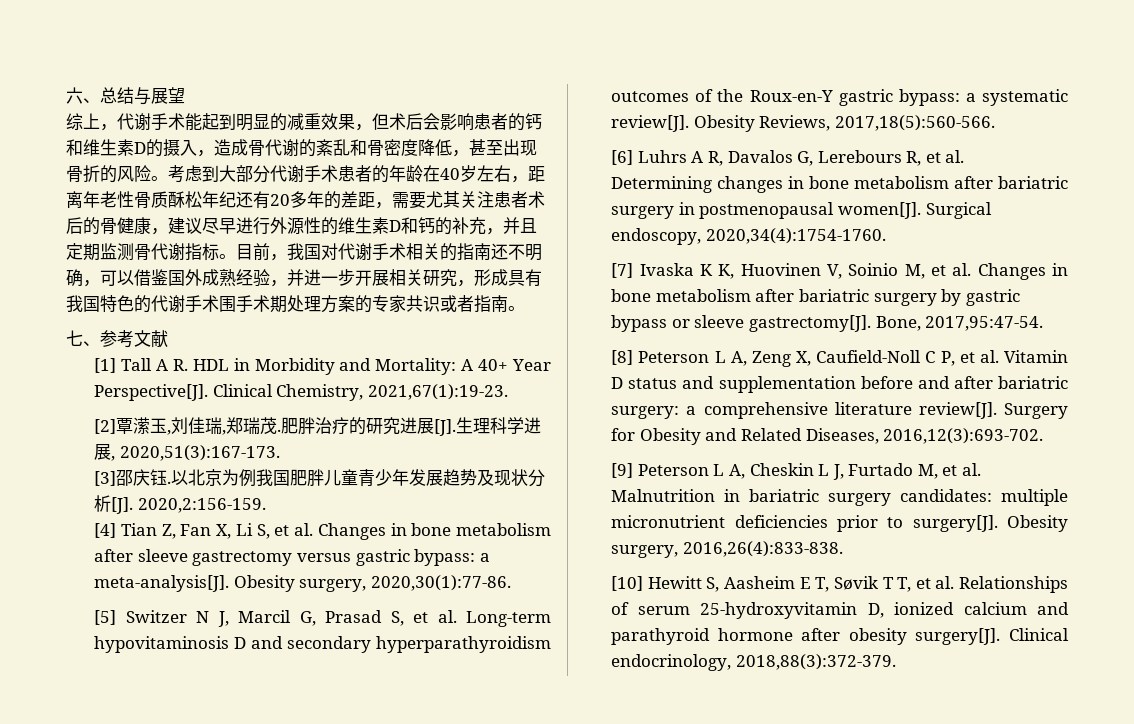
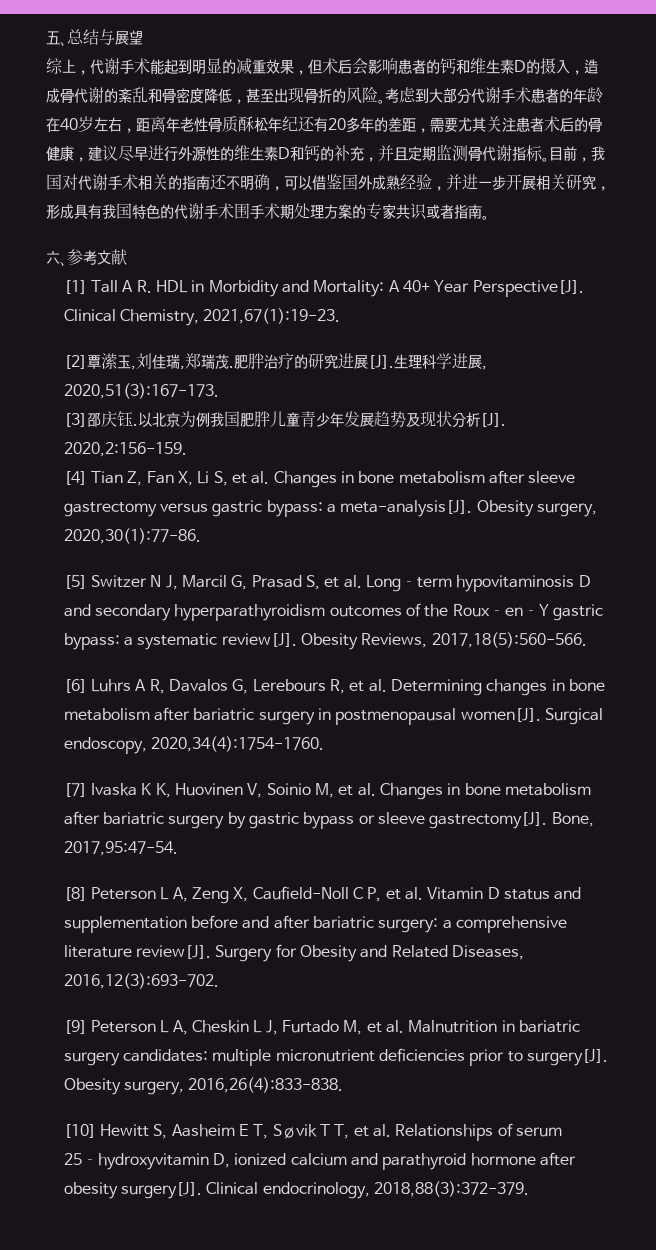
- 六、总结与展望
+ 五、总结与展望
- 七、参考文献
+ 六、参考文献

